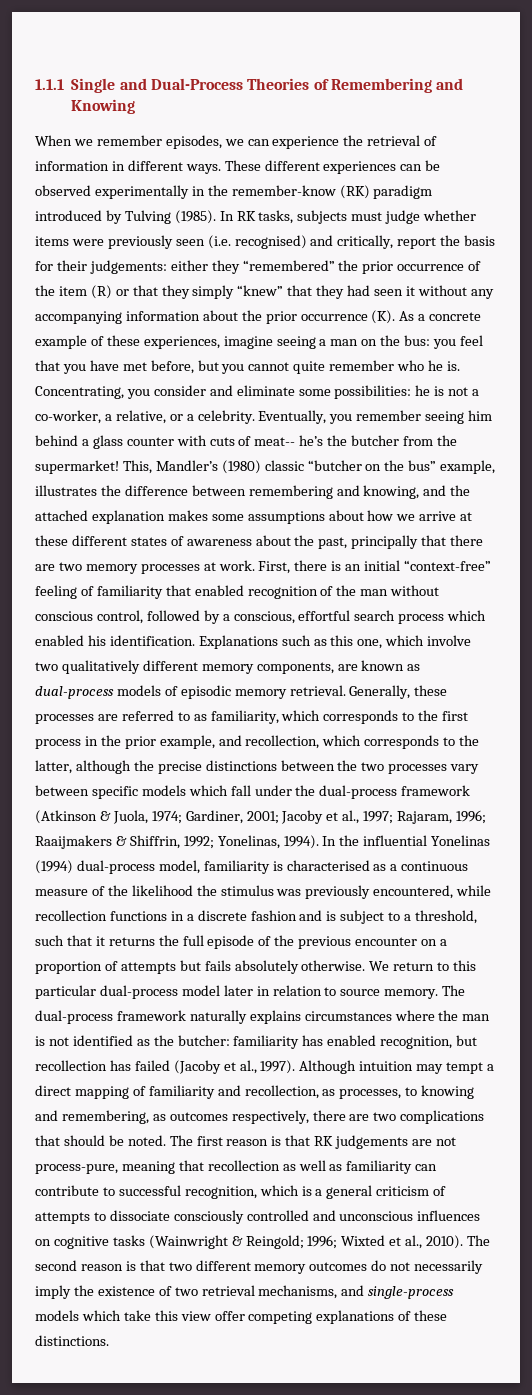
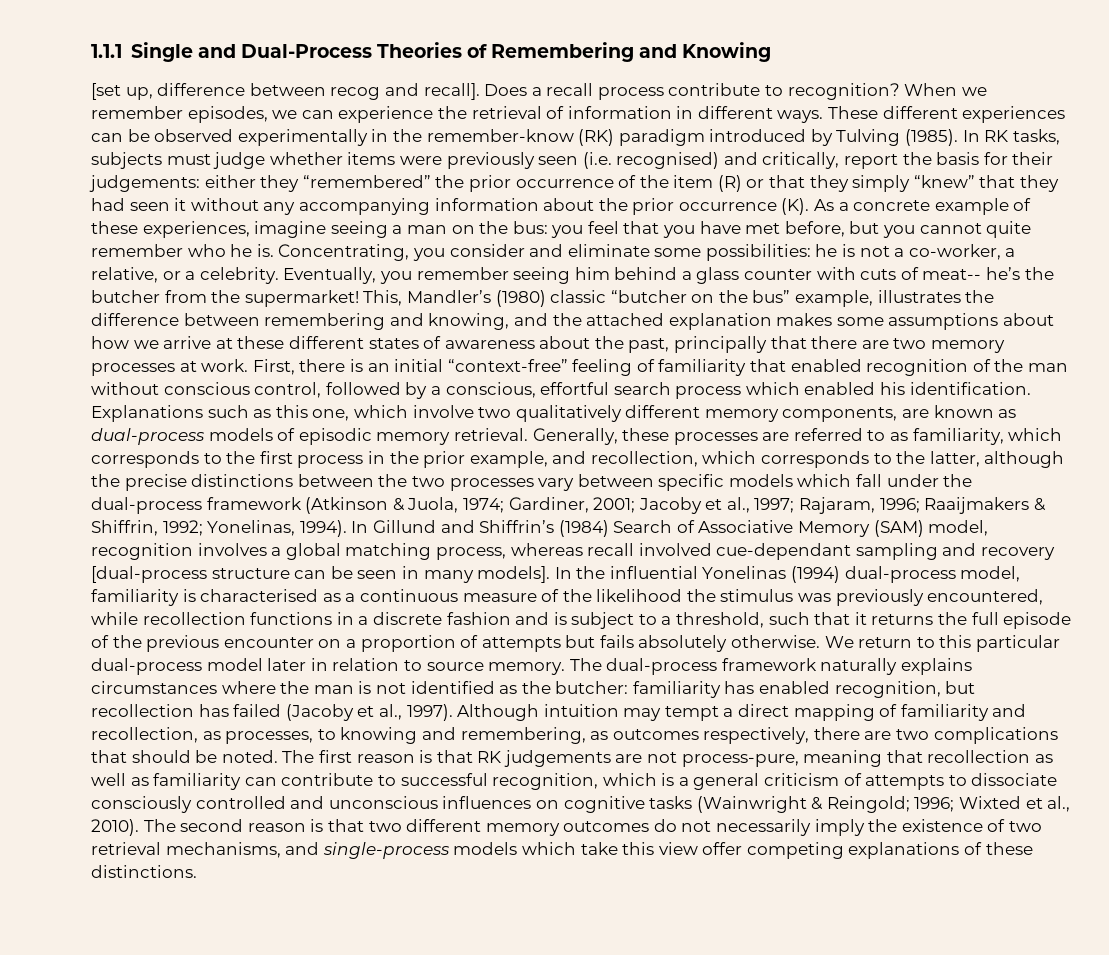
+ [set up, difference between recog and recall]. Does a recall process contribute to recognition?
- In the influential Yonelinas (1994) dual-process model, familiarity is characterised as a continuous measure of the likelihood the stimulus was previously encountered, while recollection functions in a discrete fashion and is subject to a threshold, such that it returns the full episode of the previous encounter on a proportion of attempts but fails absolutely otherwise.
+ In Gillund and Shiffrin’s (1984) Search of Associative Memory (SAM) model, recognition involves a global matching process, whereas recall involved cue-dependant sampling and recovery [dual-process structure can be seen in many models]. In the influential Yonelinas (1994) dual-process model, familiarity is characterised as a continuous measure of the likelihood the stimulus was previously encountered, while recollection functions in a discrete fashion and is subject to a threshold, such that it returns the full episode of the previous encounter on a proportion of attempts but fails absolutely otherwise.

